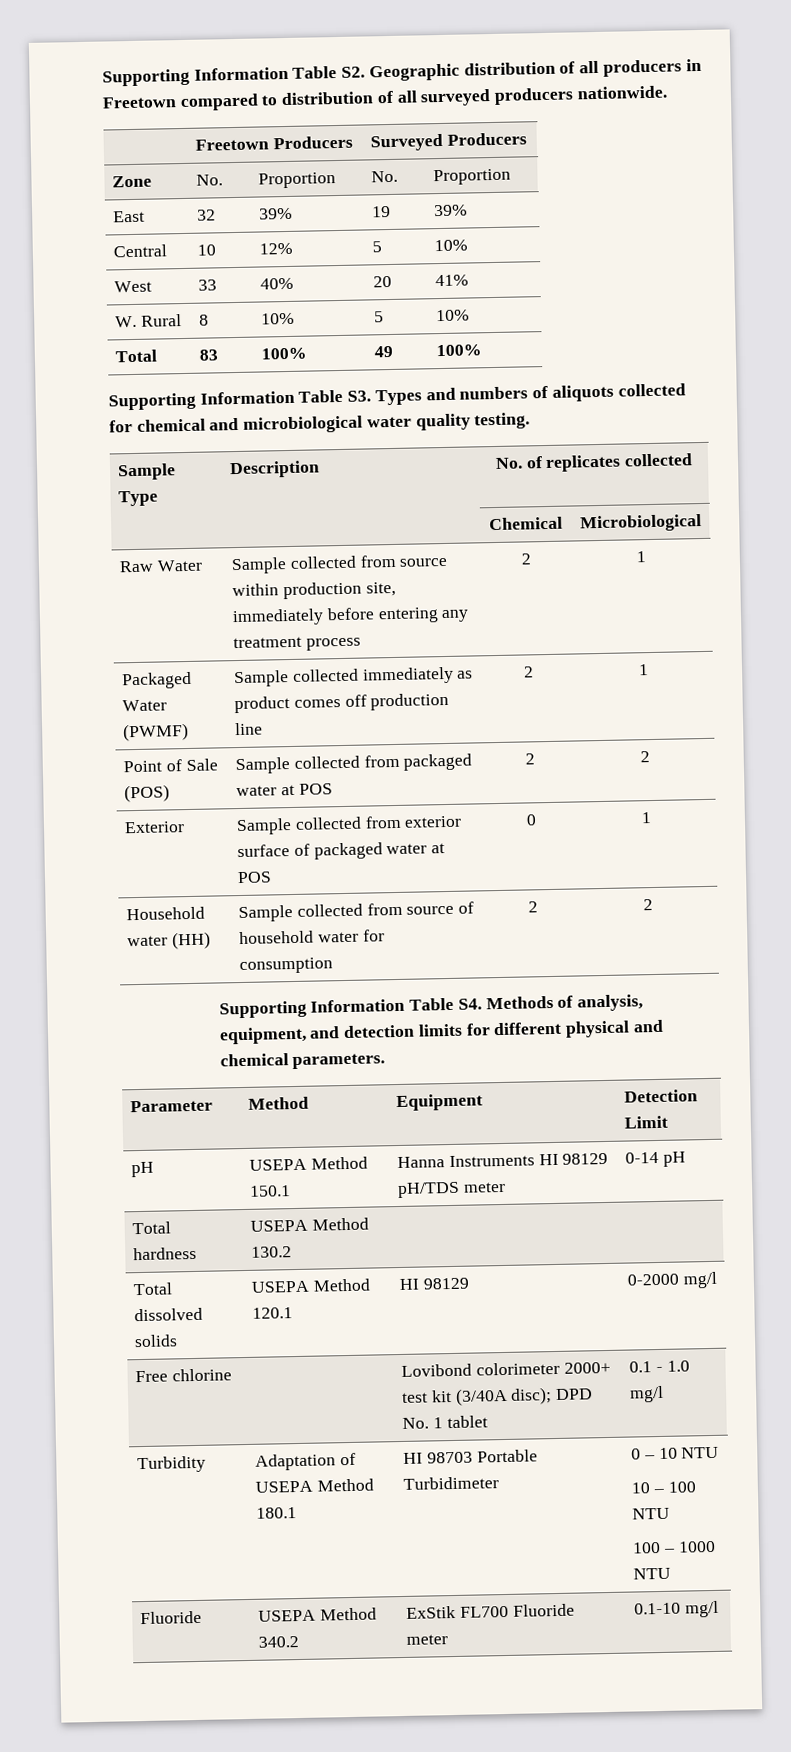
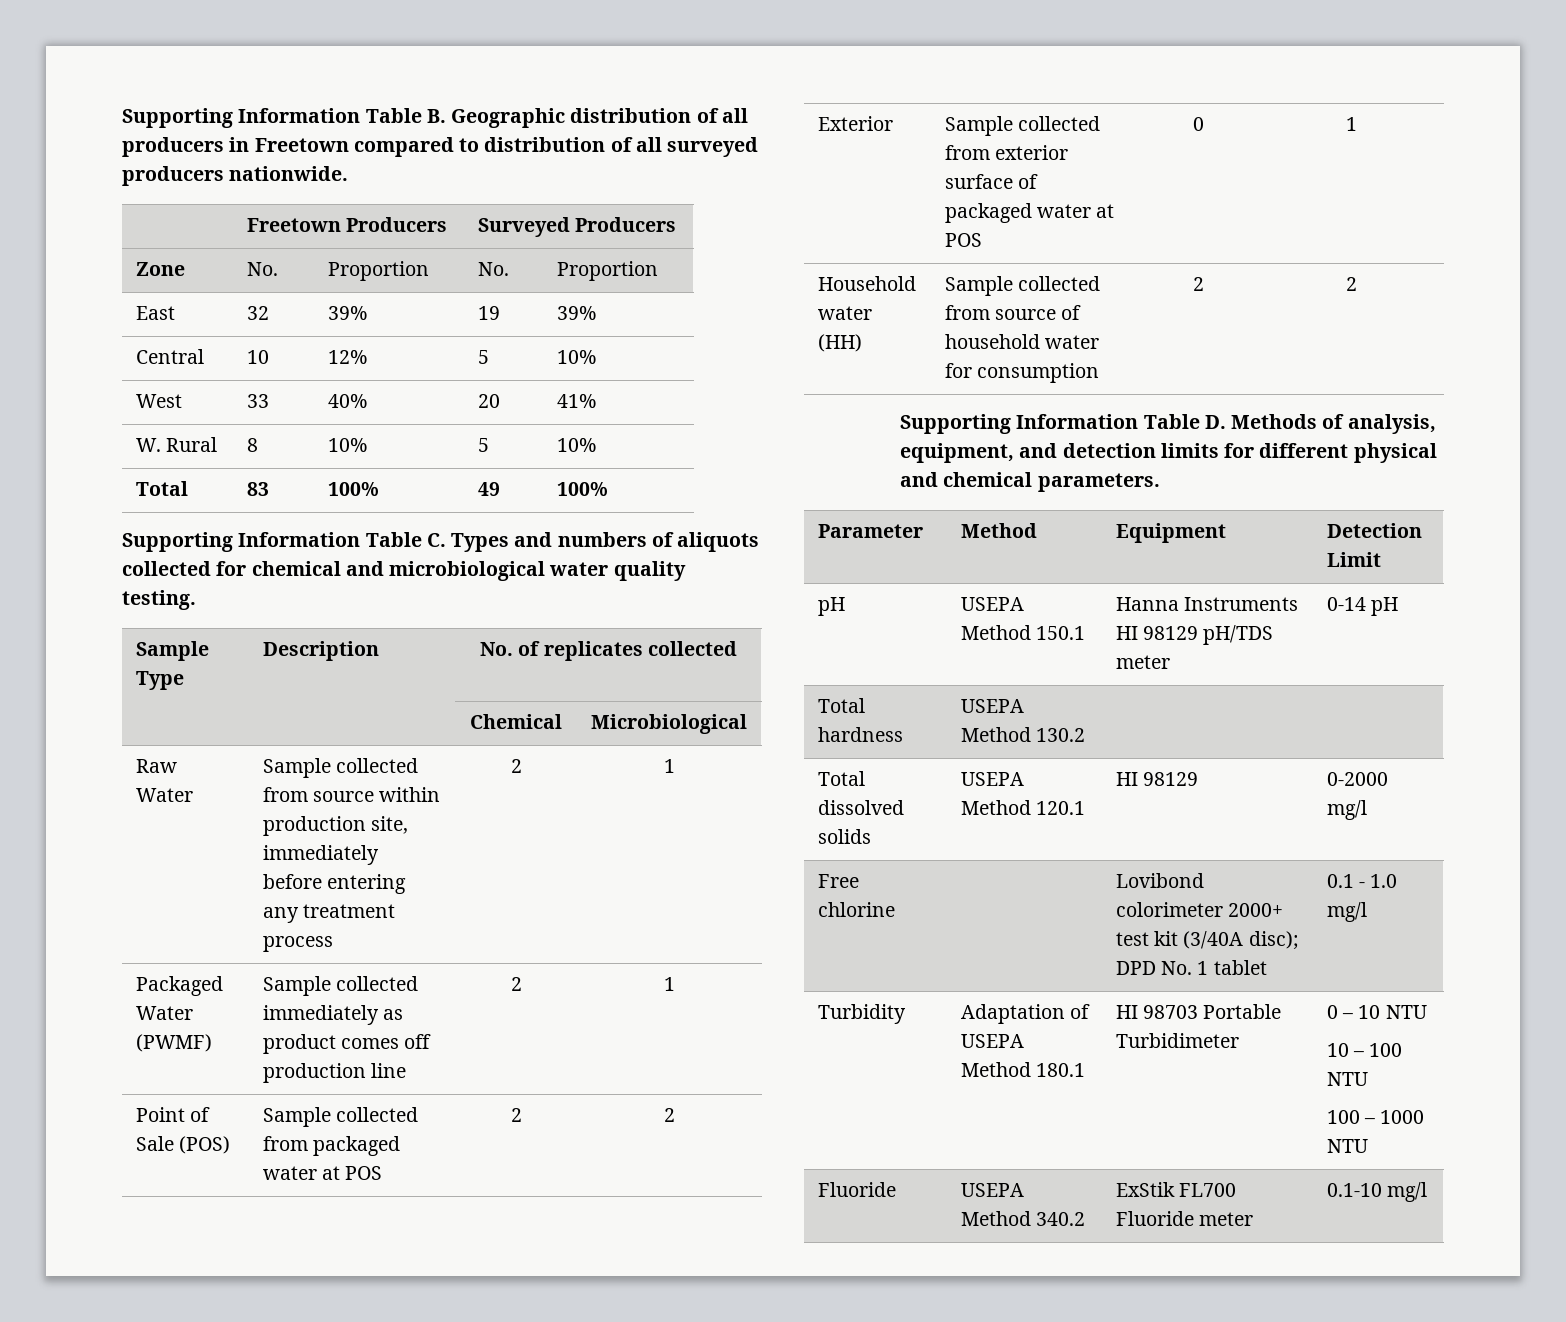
- Supporting Information Table S2. Geographic distribution of all producers in Freetown compared to distribution of all surveyed producers nationwide.
+ Supporting Information Table B. Geographic distribution of all producers in Freetown compared to distribution of all surveyed producers nationwide.
- Supporting Information Table S3. Types and numbers of aliquots collected for chemical and microbiological water quality testing.
+ Supporting Information Table C. Types and numbers of aliquots collected for chemical and microbiological water quality testing.
- Supporting Information Table S4. Methods of analysis, equipment, and detection limits for different physical and chemical parameters.
+ Supporting Information Table D. Methods of analysis, equipment, and detection limits for different physical and chemical parameters.

